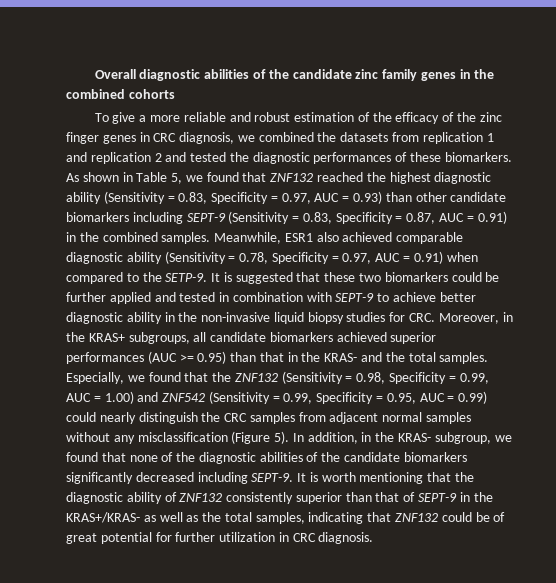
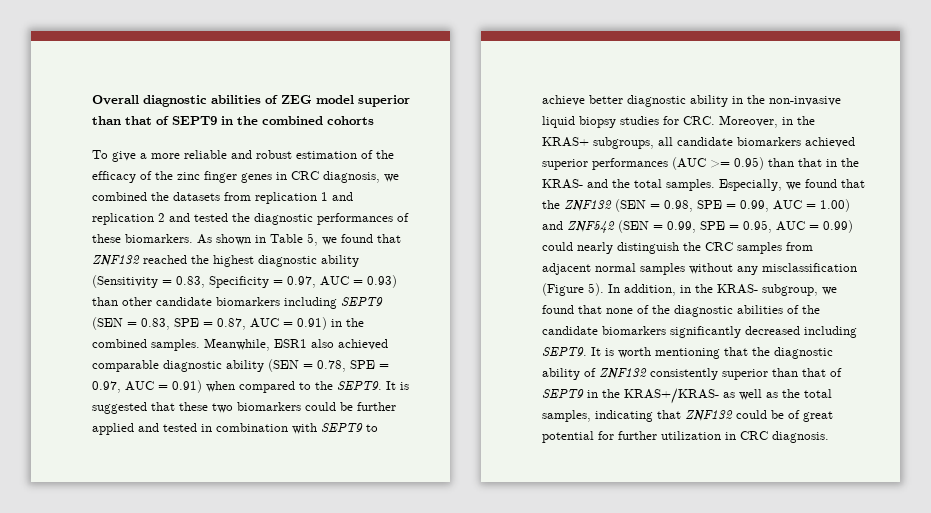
- Overall diagnostic abilities of the candidate zinc family genes in the combined cohorts
+ Overall diagnostic abilities of ZEG model superior than that of SEPT9 in the combined cohorts
- As shown in Table 5, we found that ZNF132 reached the highest diagnostic ability (Sensitivity = 0.83, Specificity = 0.97, AUC = 0.93) than other candidate biomarkers including SEPT-9 (Sensitivity = 0.83, Specificity = 0.87, AUC = 0.91) in the combined samples.
+ As shown in Table 5, we found that ZNF132 reached the highest diagnostic ability (Sensitivity = 0.83, Specificity = 0.97, AUC = 0.93) than other candidate biomarkers including SEPT9 (SEN = 0.83, SPE = 0.87, AUC = 0.91) in the combined samples.
- Meanwhile, ESR1 also achieved comparable diagnostic ability (Sensitivity = 0.78, Specificity = 0.97, AUC = 0.91) when compared to the SETP-9.
+ Meanwhile, ESR1 also achieved comparable diagnostic ability (SEN = 0.78, SPE = 0.97, AUC = 0.91) when compared to the SEPT9.
- It is suggested that these two biomarkers could be further applied and tested in combination with SEPT-9 to achieve better diagnostic ability in the non-invasive liquid biopsy studies for CRC. Moreover, in the KRAS+ subgroups, all candidate biomarkers achieved superior performances (AUC >= 0.95) than that in the KRAS- and the total samples.
+ It is suggested that these two biomarkers could be further applied and tested in combination with SEPT9 to achieve better diagnostic ability in the non-invasive liquid biopsy studies for CRC. Moreover, in the KRAS+ subgroups, all candidate biomarkers achieved superior performances (AUC >= 0.95) than that in the KRAS- and the total samples.
- Especially, we found that the ZNF132 (Sensitivity = 0.98, Specificity = 0.99, AUC = 1.00) and ZNF542 (Sensitivity = 0.99, Specificity = 0.95, AUC = 0.99) could nearly distinguish the CRC samples from adjacent normal samples without any misclassification (Figure 5).
+ Especially, we found that the ZNF132 (SEN = 0.98, SPE = 0.99, AUC = 1.00) and ZNF542 (SEN = 0.99, SPE = 0.95, AUC = 0.99) could nearly distinguish the CRC samples from adjacent normal samples without any misclassification (Figure 5).
- In addition, in the KRAS- subgroup, we found that none of the diagnostic abilities of the candidate biomarkers significantly decreased including SEPT-9.
+ In addition, in the KRAS- subgroup, we found that none of the diagnostic abilities of the candidate biomarkers significantly decreased including SEPT9.
- It is worth mentioning that the diagnostic ability of ZNF132 consistently superior than that of SEPT-9 in the KRAS+/KRAS- as well as the total samples, indicating that ZNF132 could be of great potential for further utilization in CRC diagnosis.
+ It is worth mentioning that the diagnostic ability of ZNF132 consistently superior than that of SEPT9 in the KRAS+/KRAS- as well as the total samples, indicating that ZNF132 could be of great potential for further utilization in CRC diagnosis.

